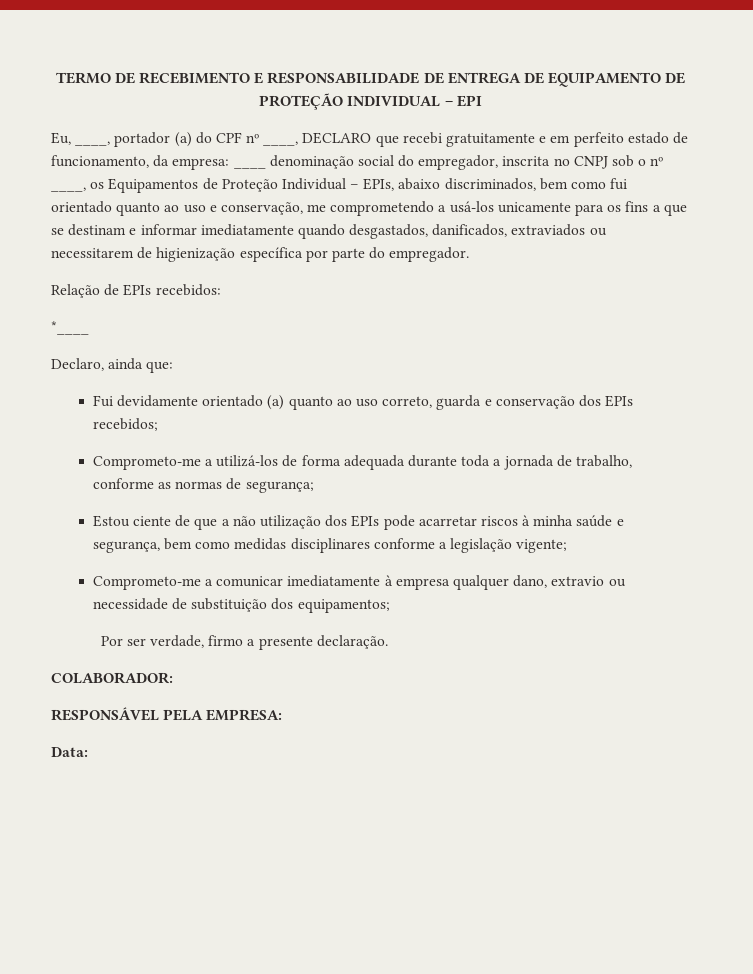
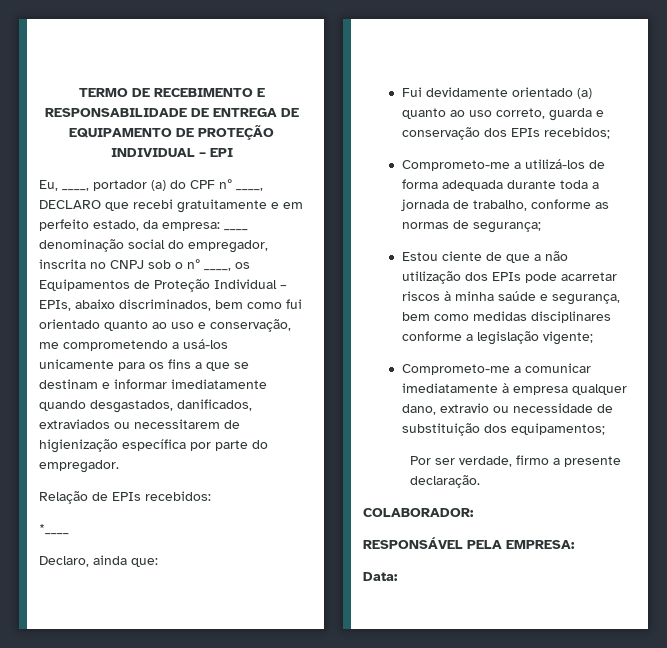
- Eu, ____, portador (a) do CPF nº ____, DECLARO que recebi gratuitamente e em perfeito estado de funcionamento, da empresa:
+ Eu, ____, portador (a) do CPF nº ____, DECLARO que recebi gratuitamente e em perfeito estado, da empresa:

